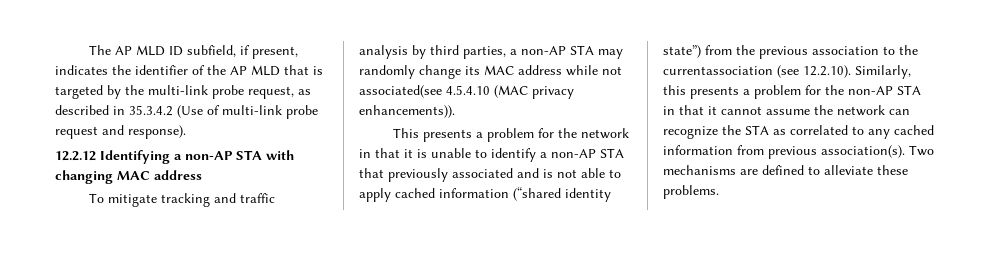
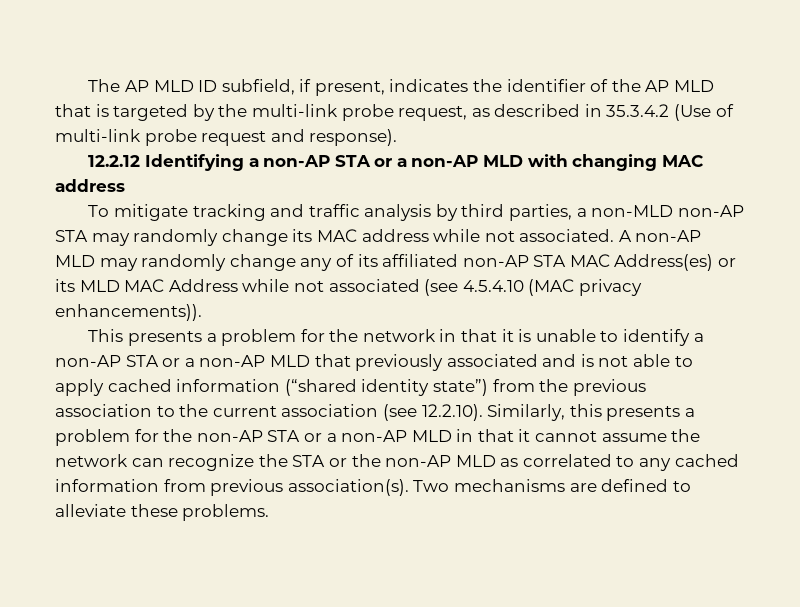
- 12.2.12 Identifying a non-AP STA with changing MAC address
+ 12.2.12 Identifying a non-AP STA or a non-AP MLD with changing MAC address
- To mitigate tracking and traffic analysis by third parties, a non-AP STA may randomly change its MAC address while not associated(see 4.5.4.10 (MAC privacy enhancements)).
+ To mitigate tracking and traffic analysis by third parties, a non-MLD non-AP STA may randomly change its MAC address while not associated. A non-AP MLD may randomly change any of its affiliated non-AP STA MAC Address(es) or its MLD MAC Address while not associated (see 4.5.4.10 (MAC privacy enhancements)).
- This presents a problem for the network in that it is unable to identify a non-AP STA that previously associated and is not able to apply cached information (“shared identity state”) from the previous association to the currentassociation (see 12.2.10). Similarly, this presents a problem for the non-AP STA in that it cannot assume the network can recognize the STA as correlated to any cached information from previous association(s).
+ This presents a problem for the network in that it is unable to identify a non-AP STA or a non-AP MLD that previously associated and is not able to apply cached information (“shared identity state”) from the previous association to the current association (see 12.2.10). Similarly, this presents a problem for the non-AP STA or a non-AP MLD in that it cannot assume the network can recognize the STA or the non-AP MLD as correlated to any cached information from previous association(s).

